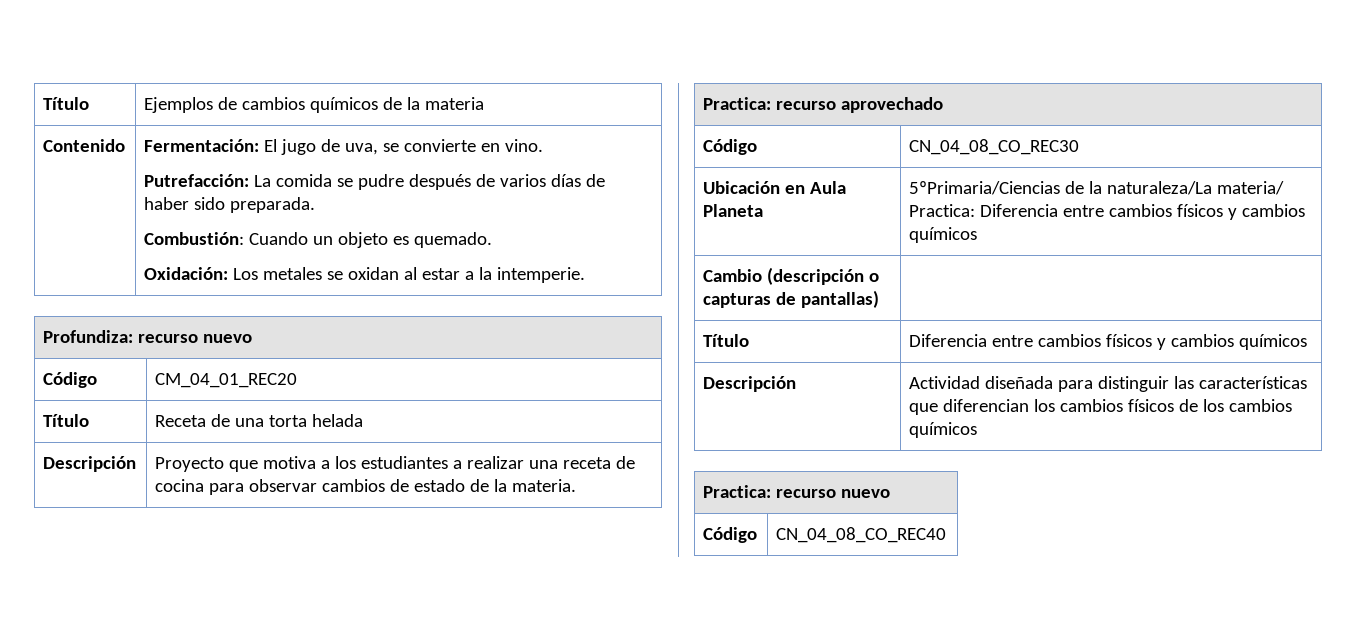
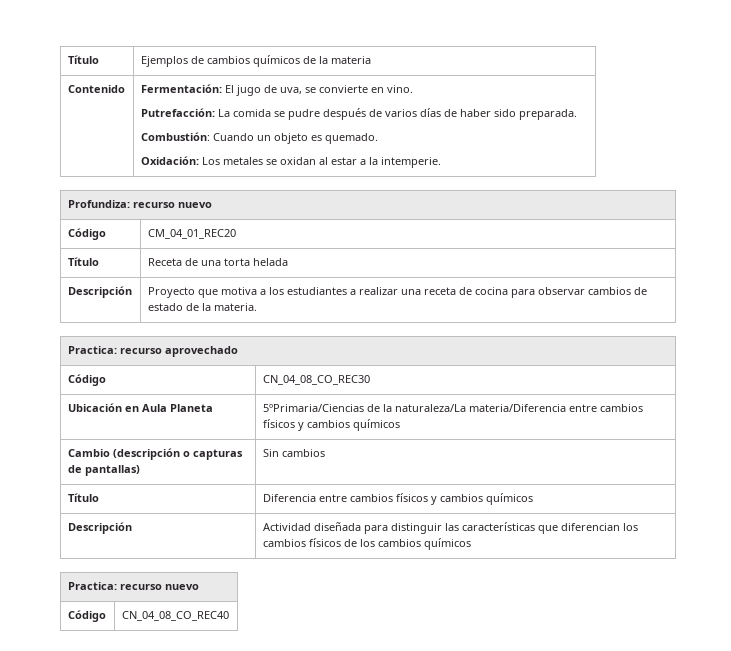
- Ubicación en Aula Planeta | 5ºPrimaria/Ciencias de la naturaleza/La materia/ Practica: Diferencia entre cambios físicos y cambios químicos
+ Ubicación en Aula Planeta | 5ºPrimaria/Ciencias de la naturaleza/La materia/Diferencia entre cambios físicos y cambios químicos
- Cambio (descripción o capturas de pantallas) |
+ Cambio (descripción o capturas de pantallas) | Sin cambios

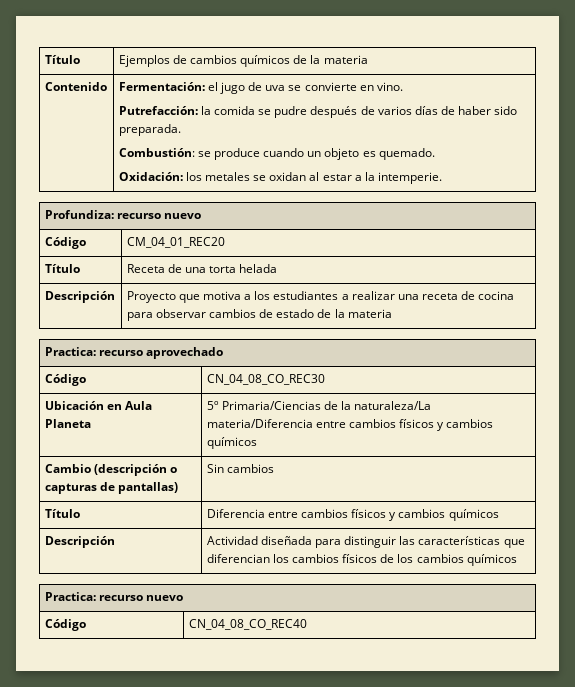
- Fermentación: El jugo de uva, se convierte en vino.
+ Fermentación: el jugo de uva se convierte en vino.
- Putrefacción: La comida se pudre después de varios días de haber sido preparada.
+ Putrefacción: la comida se pudre después de varios días de haber sido preparada.
- Combustión: Cuando un objeto es quemado.
+ Combustión: se produce cuando un objeto es quemado.
- Oxidación: Los metales se oxidan al estar a la intemperie.
+ Oxidación: los metales se oxidan al estar a la intemperie.
- Descripción | Proyecto que motiva a los estudiantes a realizar una receta de cocina para observar cambios de estado de la materia.
+ Descripción | Proyecto que motiva a los estudiantes a realizar una receta de cocina para observar cambios de estado de la materia
- Ubicación en Aula Planeta | 5ºPrimaria/Ciencias de la naturaleza/La materia/Diferencia entre cambios físicos y cambios químicos
+ Ubicación en Aula Planeta | 5º Primaria/Ciencias de la naturaleza/La materia/Diferencia entre cambios físicos y cambios químicos

